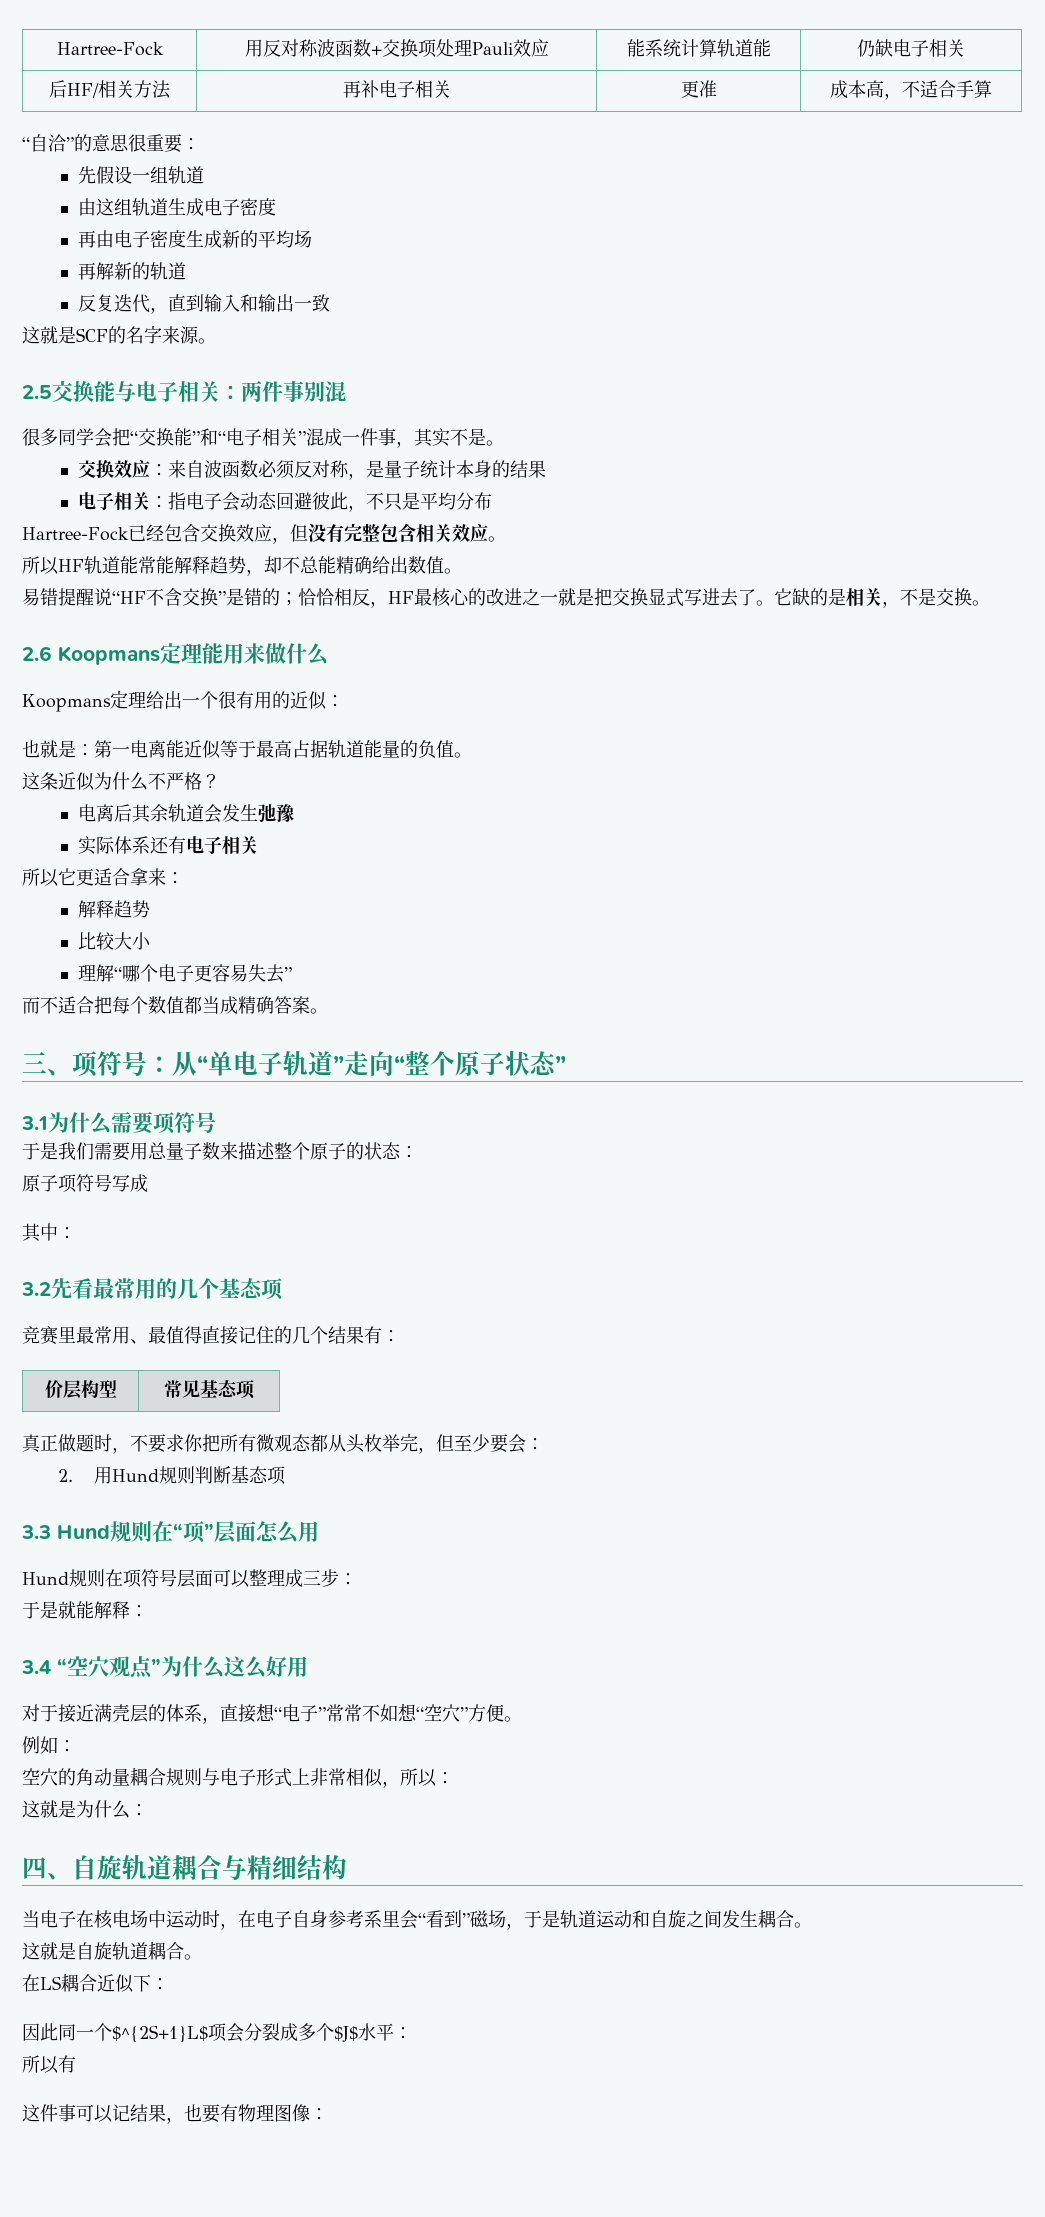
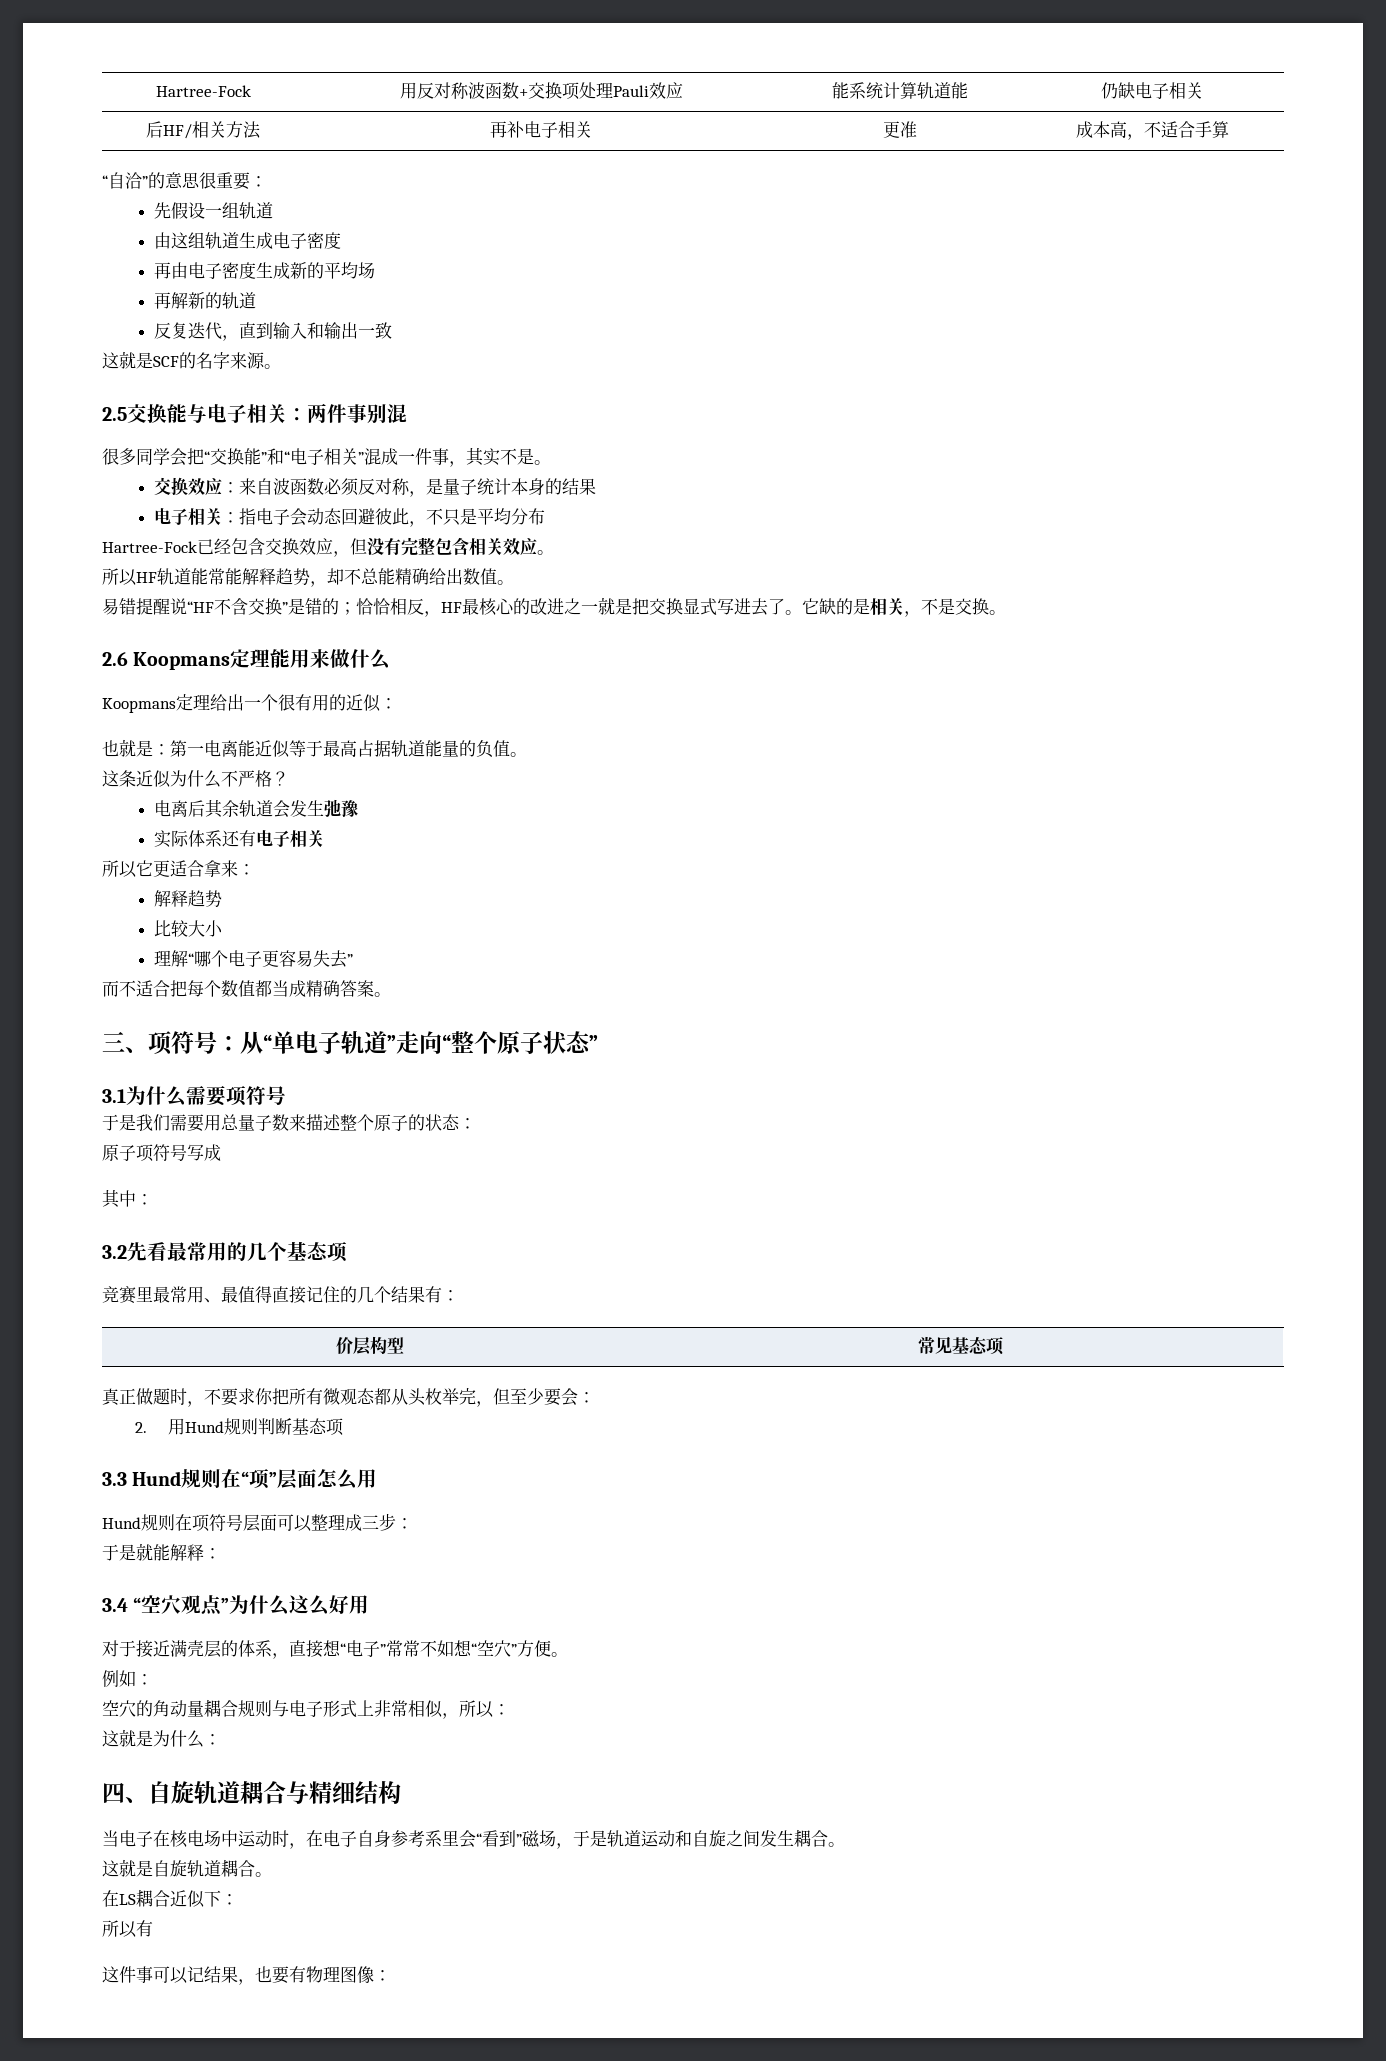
- 因此同一个$^{2S+1}L$项会分裂成多个$J$水平：

